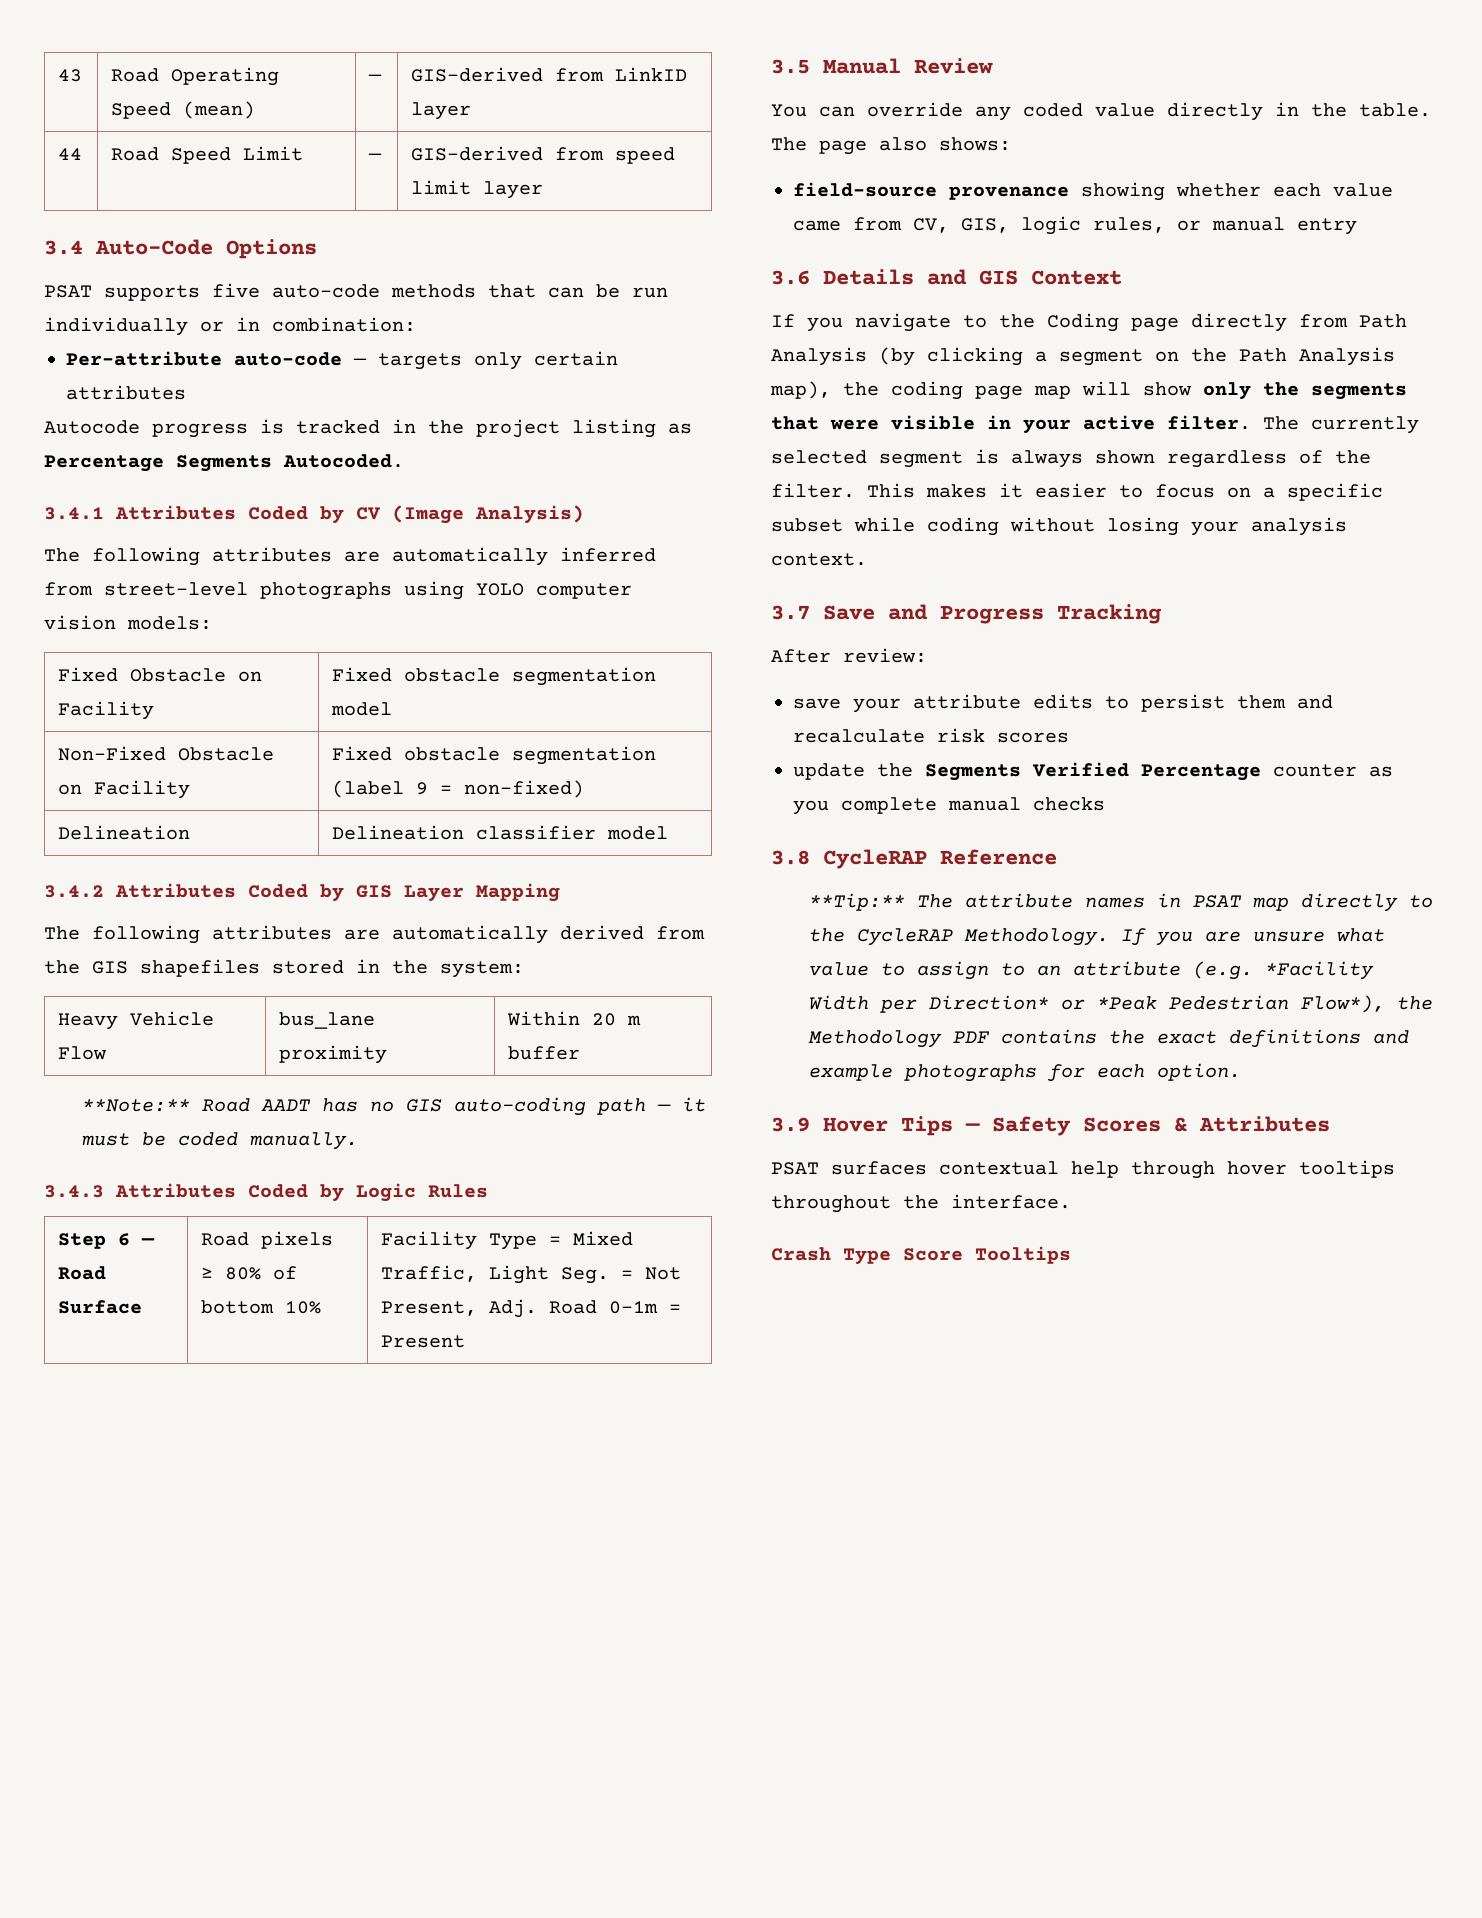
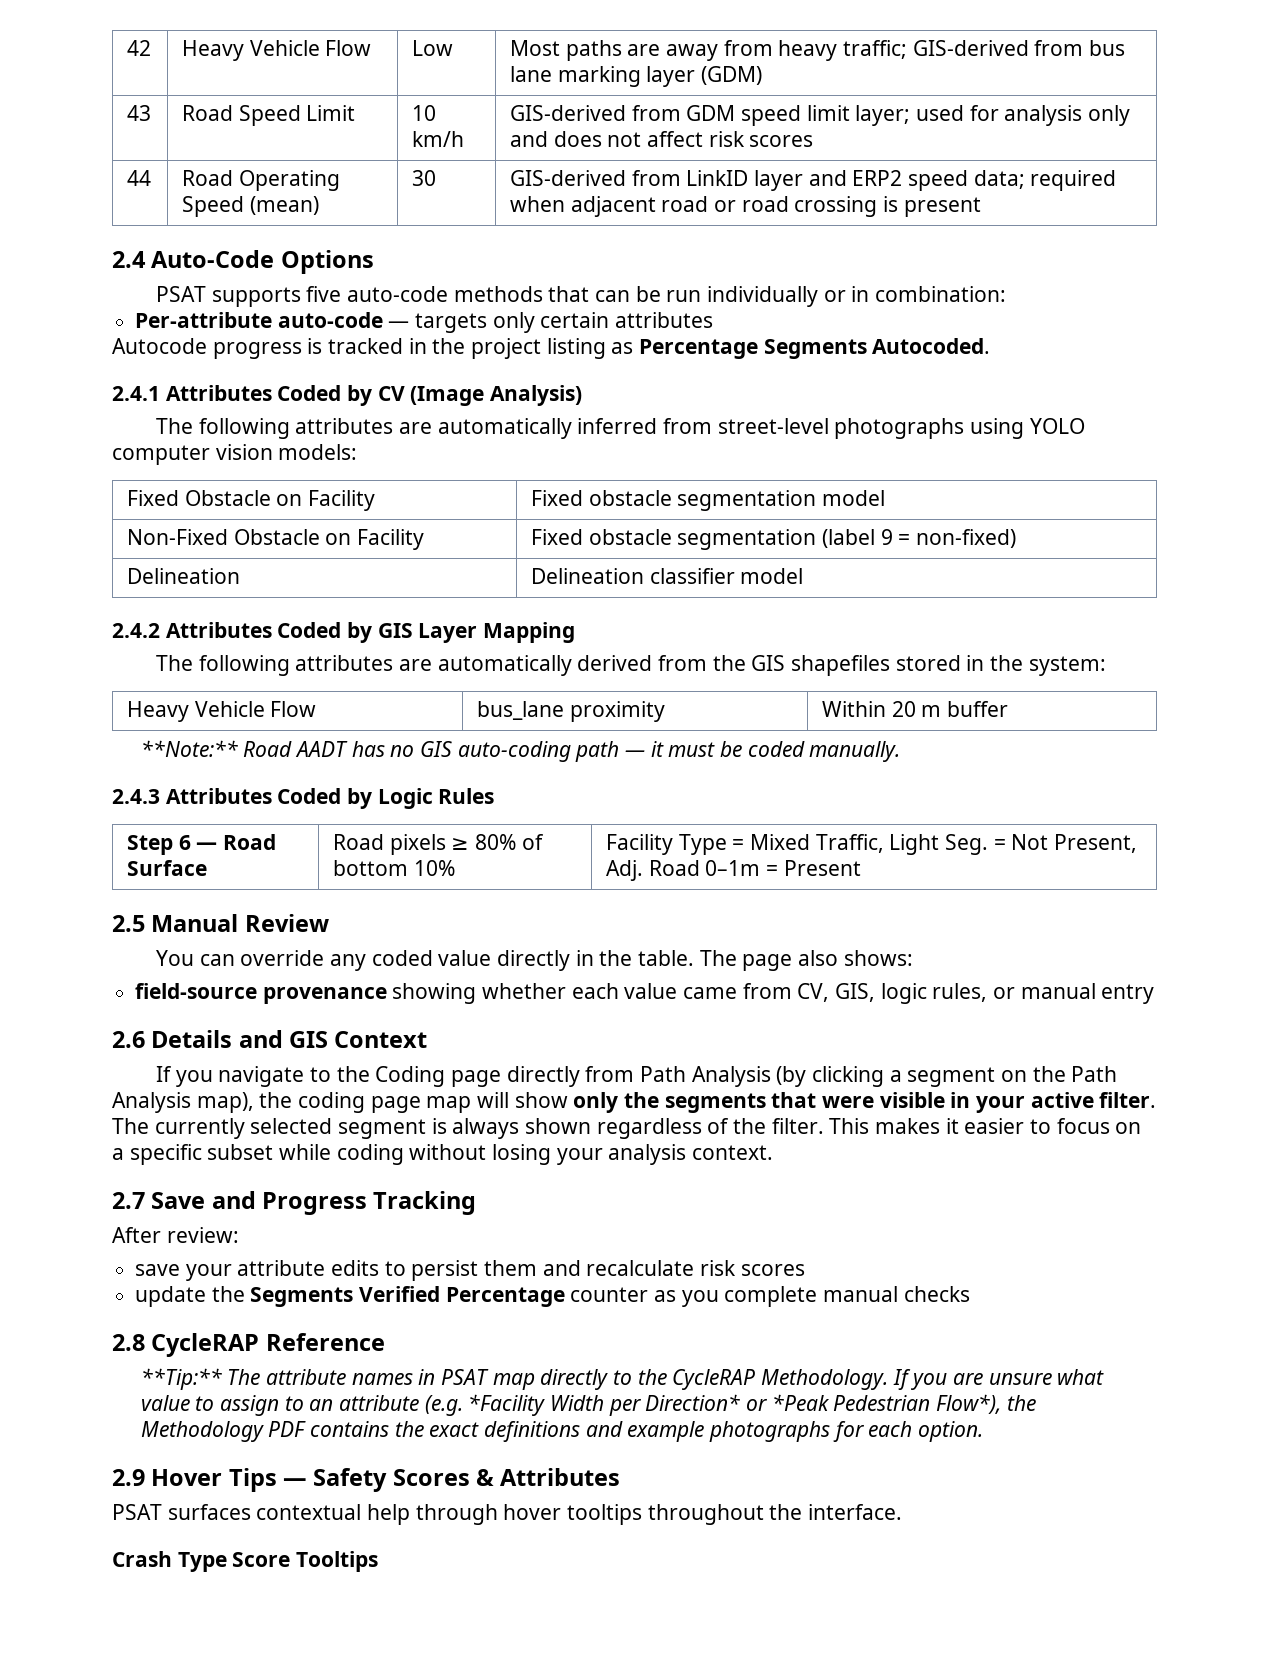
- 43 | Road Operating Speed (mean) | — | GIS-derived from LinkID layer
- 44 | Road Speed Limit | — | GIS-derived from speed limit layer
- 3.4 Auto-Code Options
+ 42 | Heavy Vehicle Flow | Low | Most paths are away from heavy traffic; GIS-derived from bus lane marking layer (GDM)
+ 43 | Road Speed Limit | 10 km/h | GIS-derived from GDM speed limit layer; used for analysis only and does not affect risk scores
+ 44 | Road Operating Speed (mean) | 30 | GIS-derived from LinkID layer and ERP2 speed data; required when adjacent road or road crossing is present
+ 2.4 Auto-Code Options
- 3.4.1 Attributes Coded by CV (Image Analysis)
+ 2.4.1 Attributes Coded by CV (Image Analysis)
- 3.4.2 Attributes Coded by GIS Layer Mapping
+ 2.4.2 Attributes Coded by GIS Layer Mapping
- 3.4.3 Attributes Coded by Logic Rules
+ 2.4.3 Attributes Coded by Logic Rules
- 3.5 Manual Review
+ 2.5 Manual Review
- 3.6 Details and GIS Context
+ 2.6 Details and GIS Context
- 3.7 Save and Progress Tracking
+ 2.7 Save and Progress Tracking
- 3.8 CycleRAP Reference
+ 2.8 CycleRAP Reference
- 3.9 Hover Tips — Safety Scores & Attributes
+ 2.9 Hover Tips — Safety Scores & Attributes

